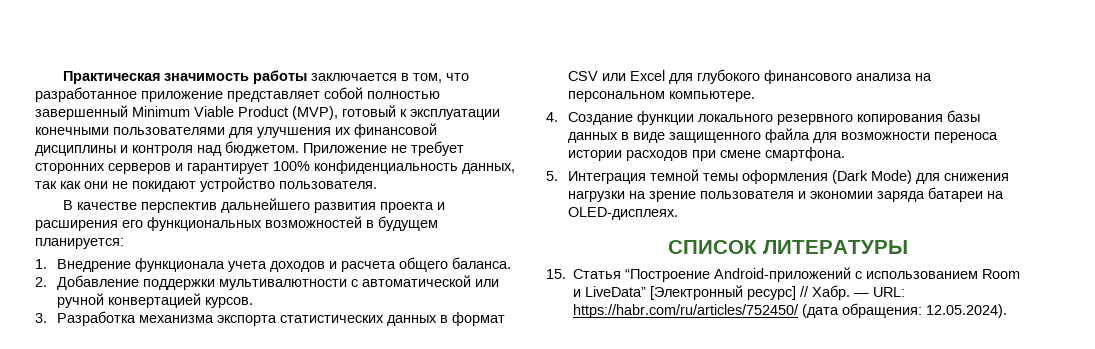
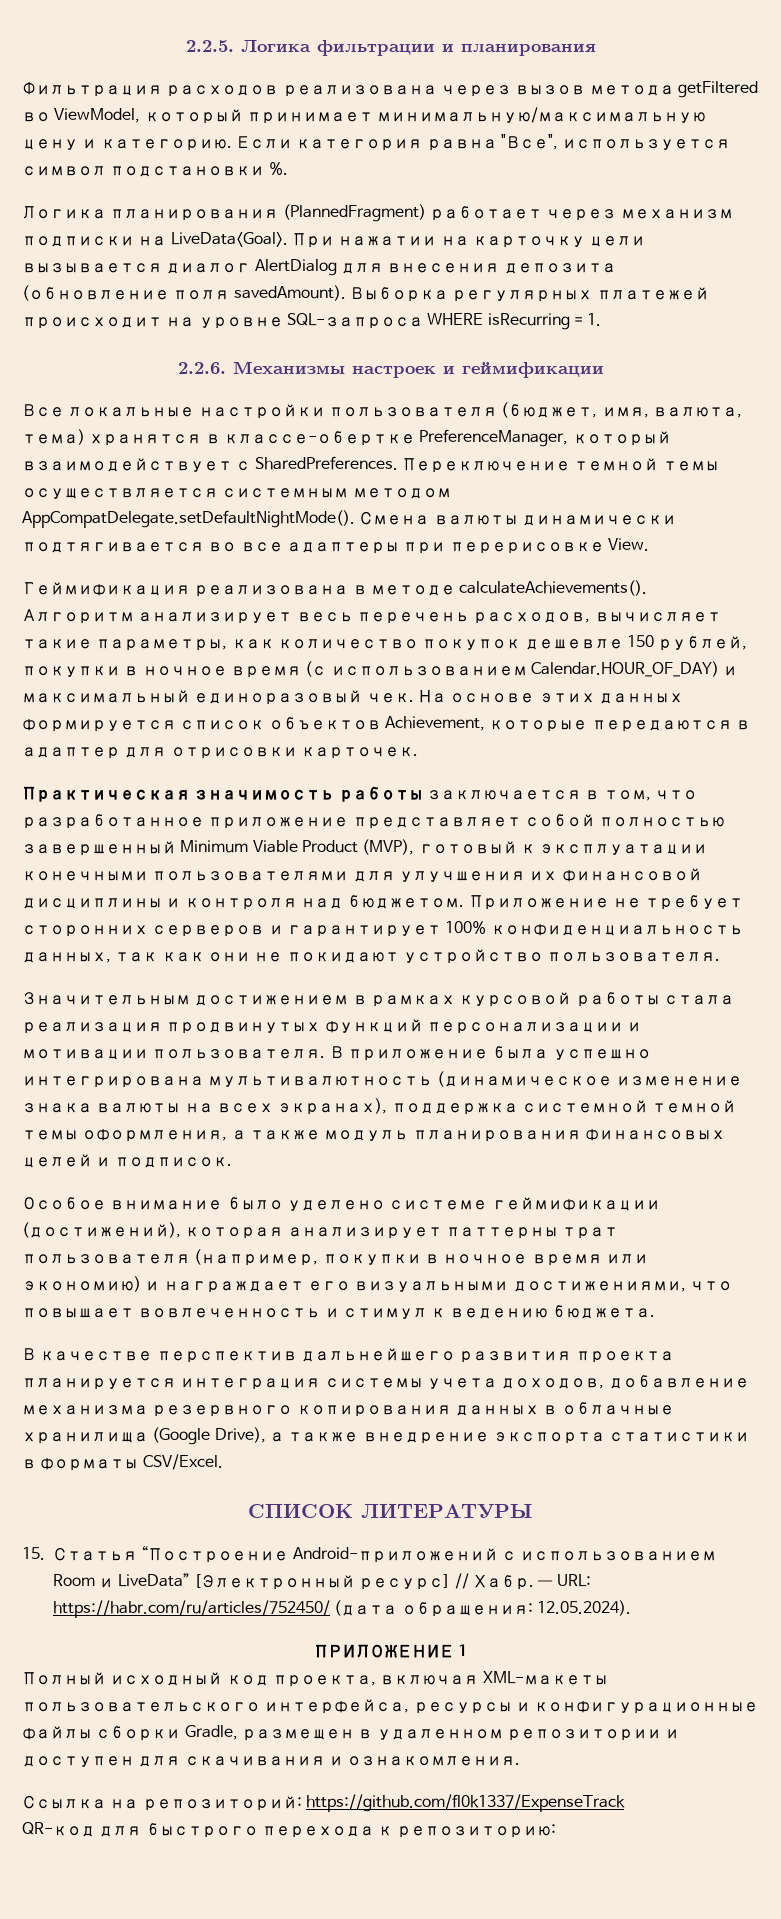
+ 2.2.5. Логика фильтрации и планирования
+ Фильтрация расходов реализована через вызов метода getFiltered во ViewModel, который принимает минимальную/максимальную цену и категорию. Если категория равна "Все", используется символ подстановки %.
+ Логика планирования (PlannedFragment) работает через механизм подписки на LiveData<Goal>. При нажатии на карточку цели вызывается диалог AlertDialog для внесения депозита (обновление поля savedAmount). Выборка регулярных платежей происходит на уровне SQL-запроса WHERE isRecurring = 1.
+ 2.2.6. Механизмы настроек и геймификации
+ Все локальные настройки пользователя (бюджет, имя, валюта, тема) хранятся в классе-обертке PreferenceManager, который взаимодействует с SharedPreferences. Переключение темной темы осуществляется системным методом AppCompatDelegate.setDefaultNightMode(). Смена валюты динамически подтягивается во все адаптеры при перерисовке View.
+ Геймификация реализована в методе calculateAchievements(). Алгоритм анализирует весь перечень расходов, вычисляет такие параметры, как количество покупок дешевле 150 рублей, покупки в ночное время (с использованием Calendar.HOUR_OF_DAY) и максимальный единоразовый чек. На основе этих данных формируется список объектов Achievement, которые передаются в адаптер для отрисовки карточек.
+ Значительным достижением в рамках курсовой работы стала реализация продвинутых функций персонализации и мотивации пользователя. В приложение была успешно интегрирована мультивалютность (динамическое изменение знака валюты на всех экранах), поддержка системной темной темы оформления, а также модуль планирования финансовых целей и подписок.
+ Особое внимание было уделено системе геймификации (достижений), которая анализирует паттерны трат пользователя (например, покупки в ночное время или экономию) и награждает его визуальными достижениями, что повышает вовлеченность и стимул к ведению бюджета.
- В качестве перспектив дальнейшего развития проекта и расширения его функциональных возможностей в будущем планируется:
- 1. Внедрение функционала учета доходов и расчета общего баланса.
- 2. Добавление поддержки мультивалютности с автоматической или ручной конвертацией курсов.
- 3. Разработка механизма экспорта статистических данных в формат CSV или Excel для глубокого финансового анализа на персональном компьютере.
- 4. Создание функции локального резервного копирования базы данных в виде защищенного файла для возможности переноса истории расходов при смене смартфона.
- 5. Интеграция темной темы оформления (Dark Mode) для снижения нагрузки на зрение пользователя и экономии заряда батареи на OLED-дисплеях.
+ В качестве перспектив дальнейшего развития проекта планируется интеграция системы учета доходов, добавление механизма резервного копирования данных в облачные хранилища (Google Drive), а также внедрение экспорта статистики в форматы CSV/Excel.
+ ПРИЛОЖЕНИЕ 1
+ Полный исходный код проекта, включая XML-макеты пользовательского интерфейса, ресурсы и конфигурационные файлы сборки Gradle, размещен в удаленном репозитории и доступен для скачивания и ознакомления.
+ Ссылка на репозиторий: https://github.com/fl0k1337/ExpenseTrack
+ QR-код для быстрого перехода к репозиторию:

